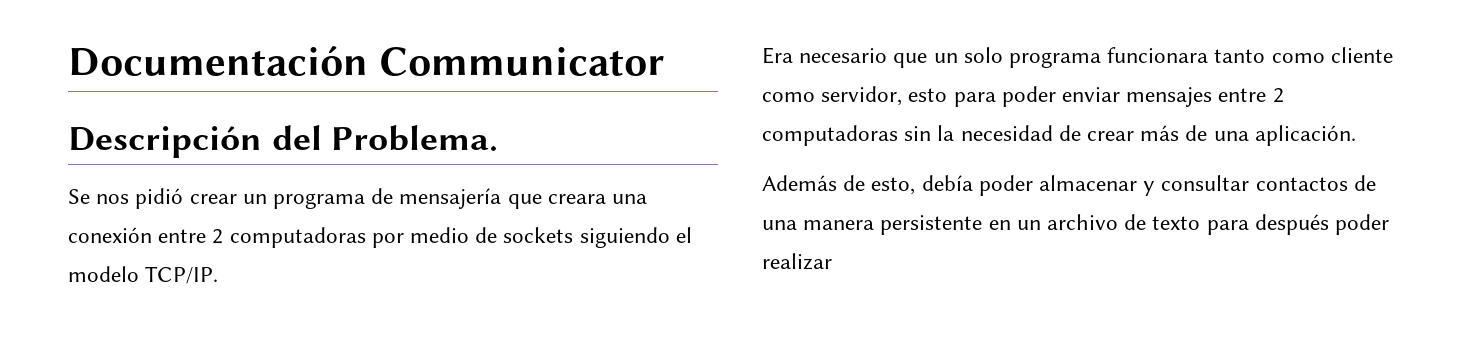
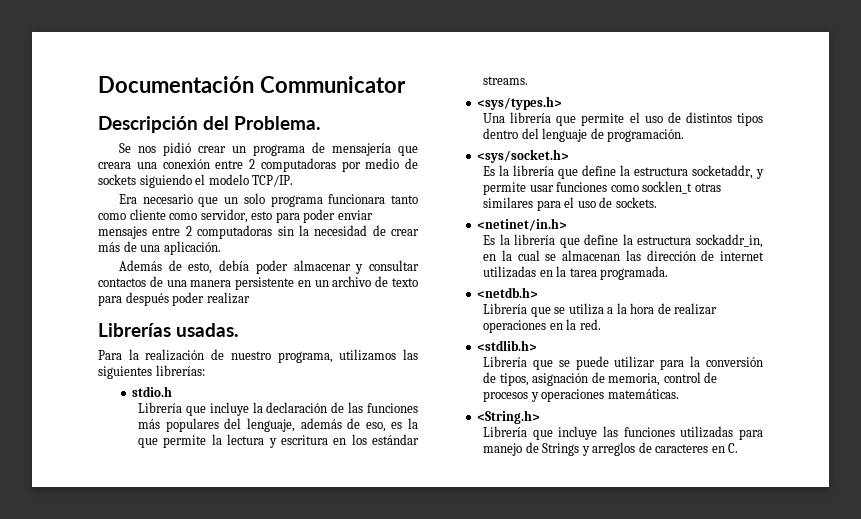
+ Librerías usadas.
+ Para la realización de nuestro programa, utilizamos las siguientes librerías:
+ stdio.h
+ Librería que incluye la declaración de las funciones más populares del lenguaje, además de eso, es la que permite la lectura y escritura en los estándar streams.
+ <sys/types.h>
+ Una librería que permite el uso de distintos tipos dentro del lenguaje de programación.
+ <sys/socket.h>
+ Es la librería que define la estructura socketaddr, y permite usar funciones como socklen_t otras similares para el uso de sockets.
+ <netinet/in.h>
+ Es la librería que define la estructura sockaddr_in, en la cual se almacenan las dirección de internet utilizadas en la tarea programada.
+ <netdb.h>
+ Librería que se utiliza a la hora de realizar operaciones en la red.
+ <stdlib.h>
+ Librería que se puede utilizar para la conversión de tipos, asignación de memoria, control de procesos y operaciones matemáticas.
+ <String.h>
+ Librería que incluye las funciones utilizadas para manejo de Strings y arreglos de caracteres en C.

